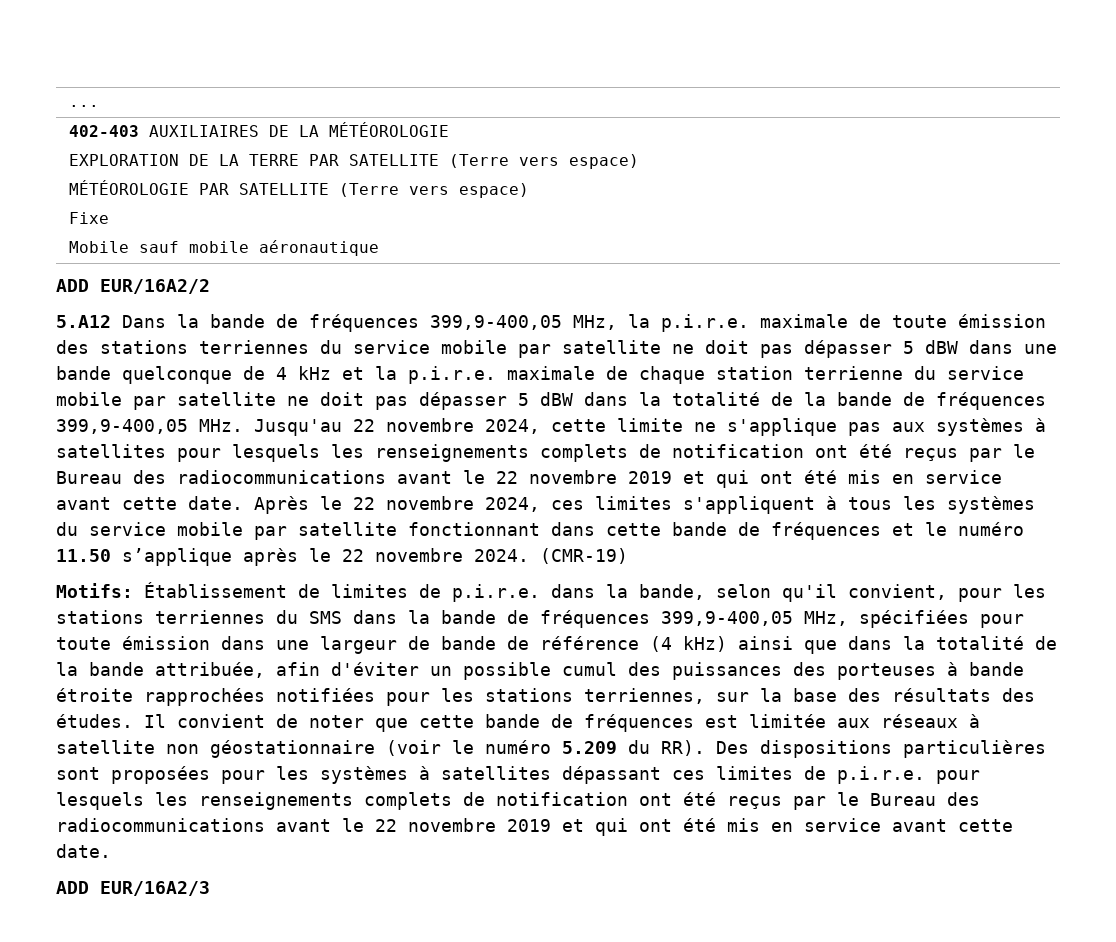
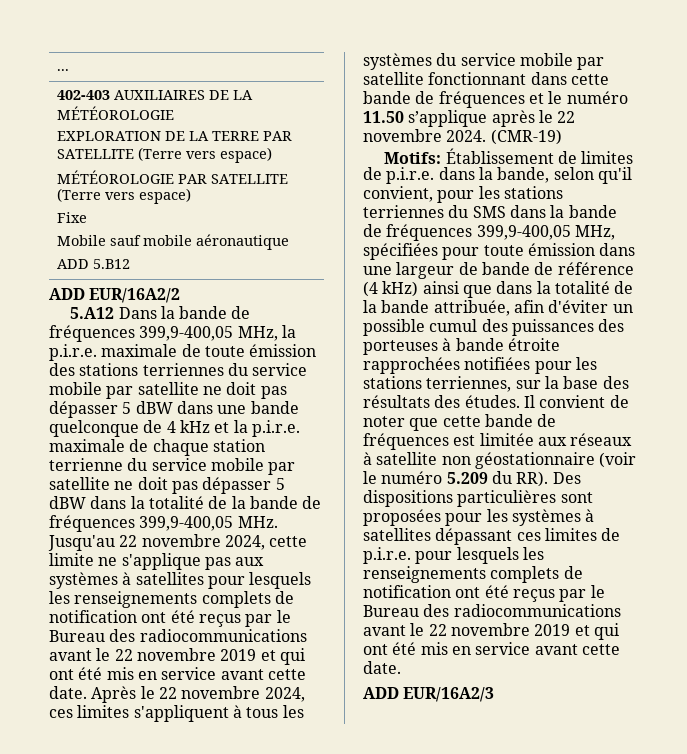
  402-403 AUXILIAIRES DE LA MÉTÉOROLOGIE
  EXPLORATION DE LA TERRE PAR SATELLITE (Terre vers espace)
  MÉTÉOROLOGIE PAR SATELLITE (Terre vers espace)
  Fixe
  Mobile sauf mobile aéronautique
+ ADD 5.B12

